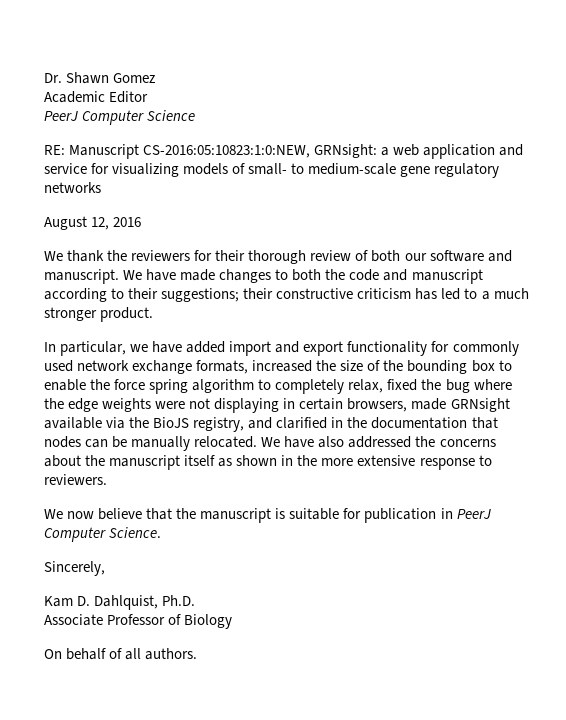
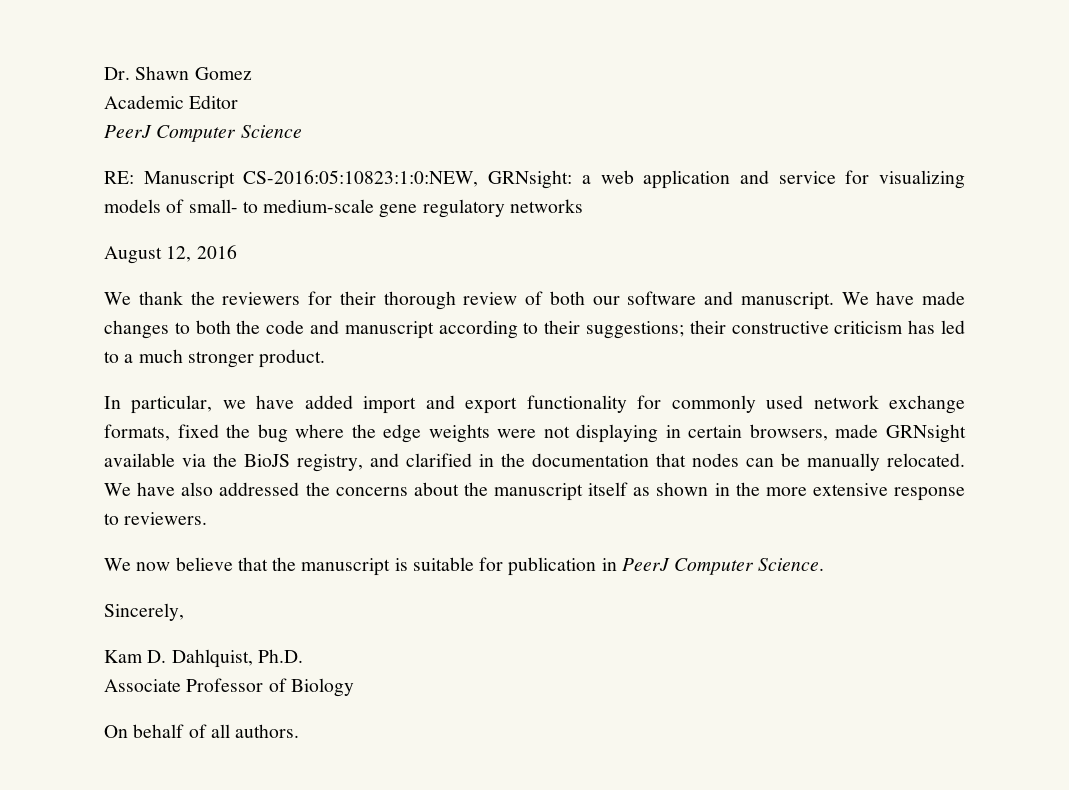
- In particular, we have added import and export functionality for commonly used network exchange formats, increased the size of the bounding box to enable the force spring algorithm to completely relax, fixed the bug where the edge weights were not displaying in certain browsers, made GRNsight available via the BioJS registry, and clarified in the documentation that nodes can be manually relocated.
+ In particular, we have added import and export functionality for commonly used network exchange formats, fixed the bug where the edge weights were not displaying in certain browsers, made GRNsight available via the BioJS registry, and clarified in the documentation that nodes can be manually relocated.

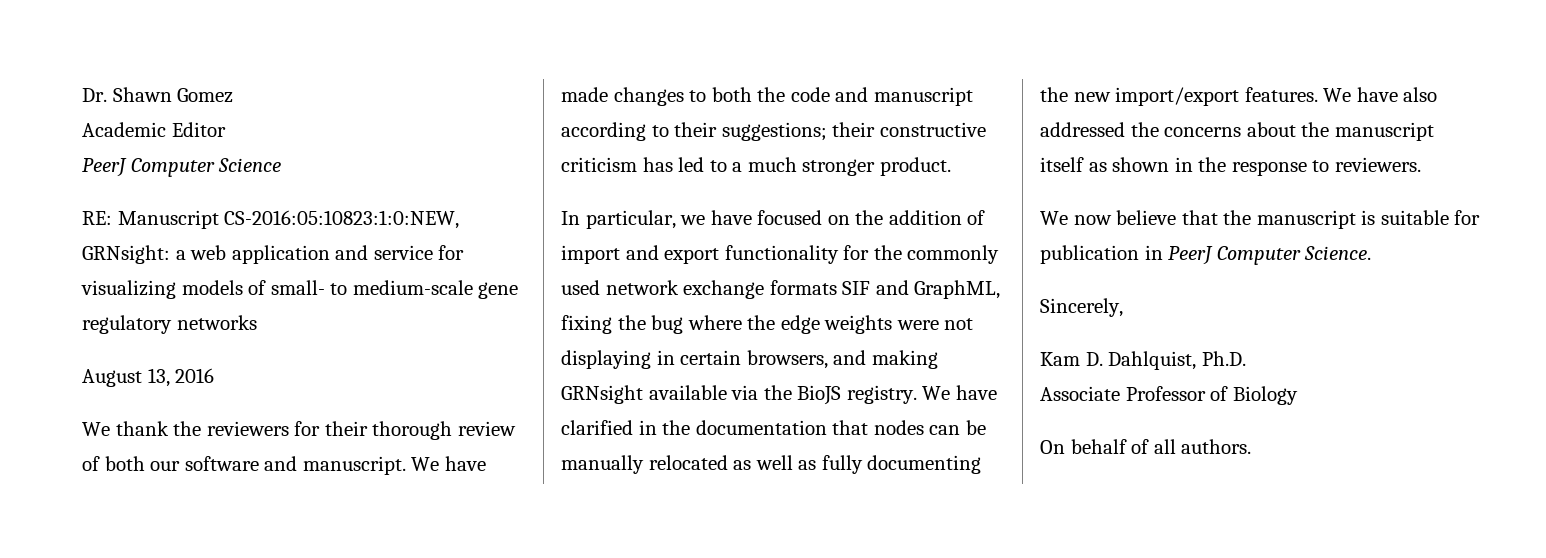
- August 12, 2016
+ August 13, 2016
- In particular, we have added import and export functionality for commonly used network exchange formats, fixed the bug where the edge weights were not displaying in certain browsers, made GRNsight available via the BioJS registry, and clarified in the documentation that nodes can be manually relocated.
+ In particular, we have focused on the addition of import and export functionality for the commonly used network exchange formats SIF and GraphML, fixing the bug where the edge weights were not displaying in certain browsers, and making GRNsight available via the BioJS registry. We have clarified in the documentation that nodes can be manually relocated as well as fully documenting the new import/export features.
- We have also addressed the concerns about the manuscript itself as shown in the more extensive response to reviewers.
+ We have also addressed the concerns about the manuscript itself as shown in the response to reviewers.

